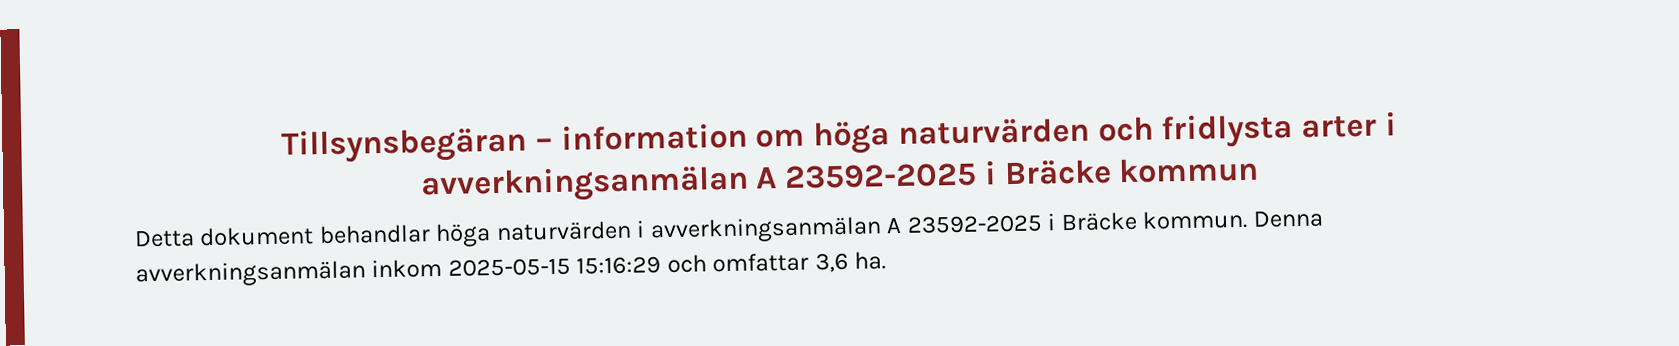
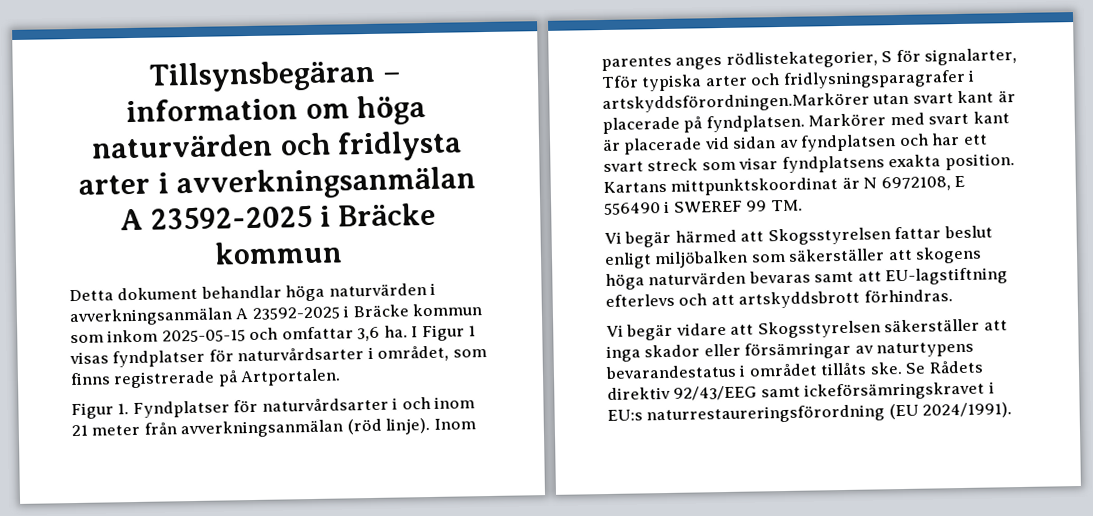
- Detta dokument behandlar höga naturvärden i avverkningsanmälan A 23592-2025 i Bräcke kommun. Denna avverkningsanmälan inkom 2025-05-15 15:16:29 och omfattar 3,6 ha.
+ Detta dokument behandlar höga naturvärden i avverkningsanmälan A 23592-2025 i Bräcke kommun som inkom 2025-05-15 och omfattar 3,6 ha.
+ I Figur 1 visas fyndplatser för naturvårdsarter i området, som finns registrerade på Artportalen.
+ Figur 1. Fyndplatser för naturvårdsarter i och inom 21 meter från avverkningsanmälan (röd linje). Inom parentes anges rödlistekategorier, S för signalarter, Tför typiska arter och fridlysningsparagrafer i artskyddsförordningen.Markörer utan svart kant är placerade på fyndplatsen. Markörer med svart kant är placerade vid sidan av fyndplatsen och har ett svart streck som visar fyndplatsens exakta position. Kartans mittpunktskoordinat är N 6972108, E 556490 i SWEREF 99 TM.
+ Vi begär härmed att Skogsstyrelsen fattar beslut enligt miljöbalken som säkerställer att skogens höga naturvärden bevaras samt att EU-lagstiftning efterlevs och att artskyddsbrott förhindras.
+ Vi begär vidare att Skogsstyrelsen säkerställer att inga skador eller försämringar av naturtypens bevarandestatus i området tillåts ske. Se Rådets direktiv 92/43/EEG samt ickeförsämringskravet i EU:s naturrestaureringsförordning (EU 2024/1991).

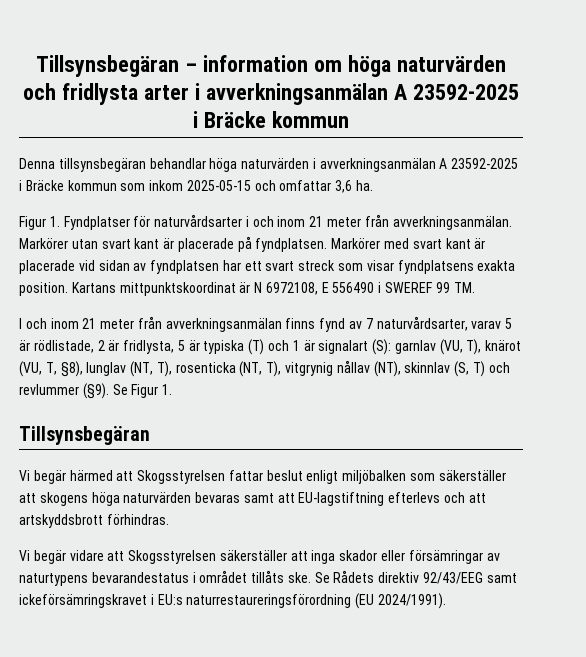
- Detta dokument behandlar höga naturvärden i avverkningsanmälan A 23592-2025 i Bräcke kommun som inkom 2025-05-15 och omfattar 3,6 ha. I Figur 1 visas fyndplatser för naturvårdsarter i området, som finns registrerade på Artportalen.
+ Denna tillsynsbegäran behandlar höga naturvärden i avverkningsanmälan A 23592-2025 i Bräcke kommun som inkom 2025-05-15 och omfattar 3,6 ha.
- Figur 1. Fyndplatser för naturvårdsarter i och inom 21 meter från avverkningsanmälan (röd linje). Inom parentes anges rödlistekategorier, S för signalarter, Tför typiska arter och fridlysningsparagrafer i artskyddsförordningen.Markörer utan svart kant är placerade på fyndplatsen.
+ Figur 1. Fyndplatser för naturvårdsarter i och inom 21 meter från avverkningsanmälan. Markörer utan svart kant är placerade på fyndplatsen.
- Markörer med svart kant är placerade vid sidan av fyndplatsen och har ett svart streck som visar fyndplatsens exakta position.
+ Markörer med svart kant är placerade vid sidan av fyndplatsen har ett svart streck som visar fyndplatsens exakta position.
+ I och inom 21 meter från avverkningsanmälan finns fynd av 7 naturvårdsarter, varav 5 är rödlistade, 2 är fridlysta, 5 är typiska (T) och 1 är signalart (S): garnlav (VU, T), knärot (VU, T, §8), lunglav (NT, T), rosenticka (NT, T), vitgrynig nållav (NT), skinnlav (S, T) och revlummer (§9). Se Figur 1.
+ Tillsynsbegäran

